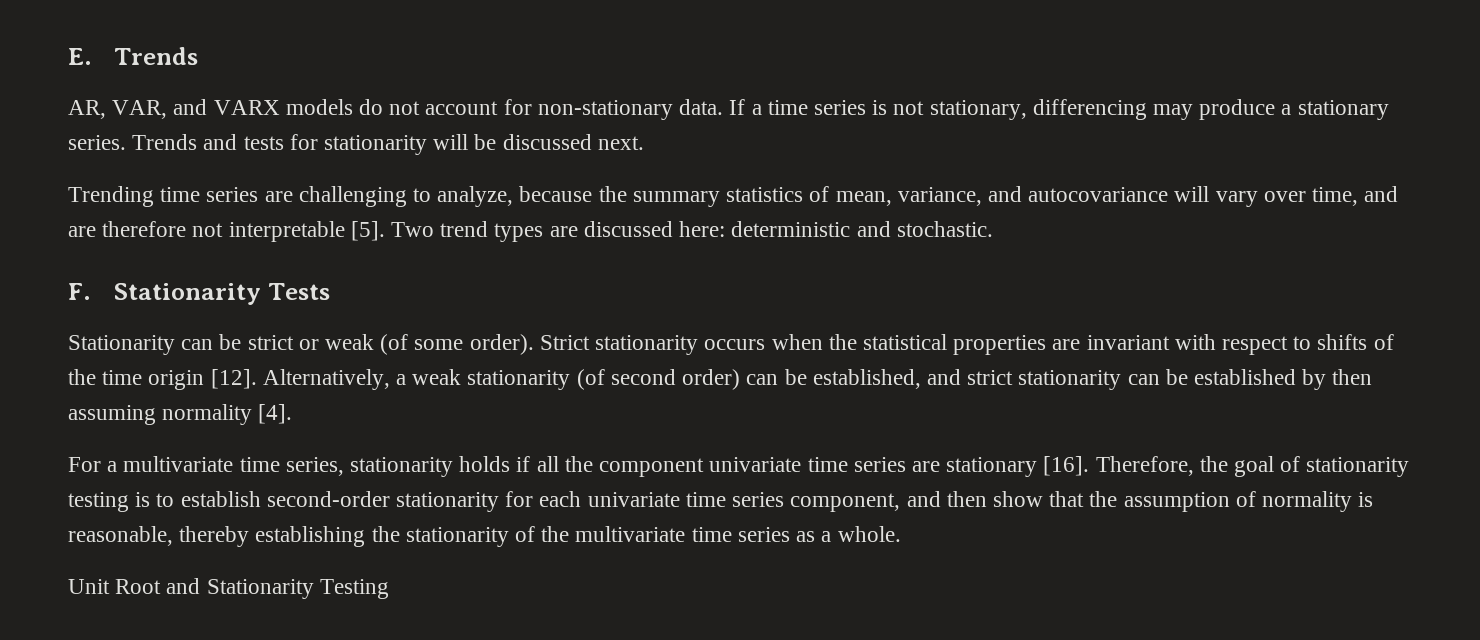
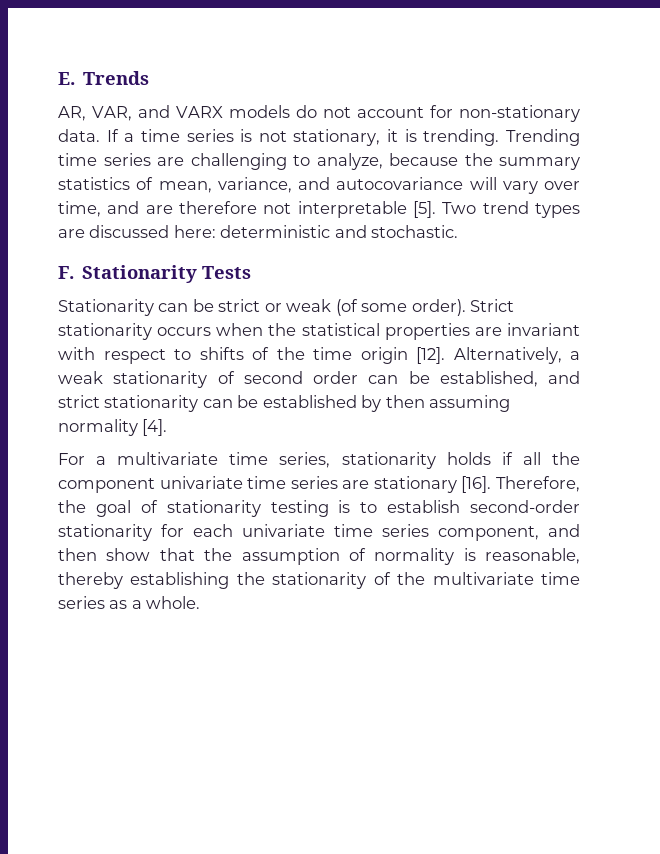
- If a time series is not stationary, differencing may produce a stationary series. Trends and tests for stationarity will be discussed next.
- Trending time series are challenging to analyze, because the summary statistics of mean, variance, and autocovariance will vary over time, and are therefore not interpretable [5].
+ If a time series is not stationary, it is trending. Trending time series are challenging to analyze, because the summary statistics of mean, variance, and autocovariance will vary over time, and are therefore not interpretable [5].
- Alternatively, a weak stationarity (of second order) can be established, and strict stationarity can be established by then assuming normality [4].
+ Alternatively, a weak stationarity of second order can be established, and strict stationarity can be established by then assuming normality [4].
- Unit Root and Stationarity Testing

